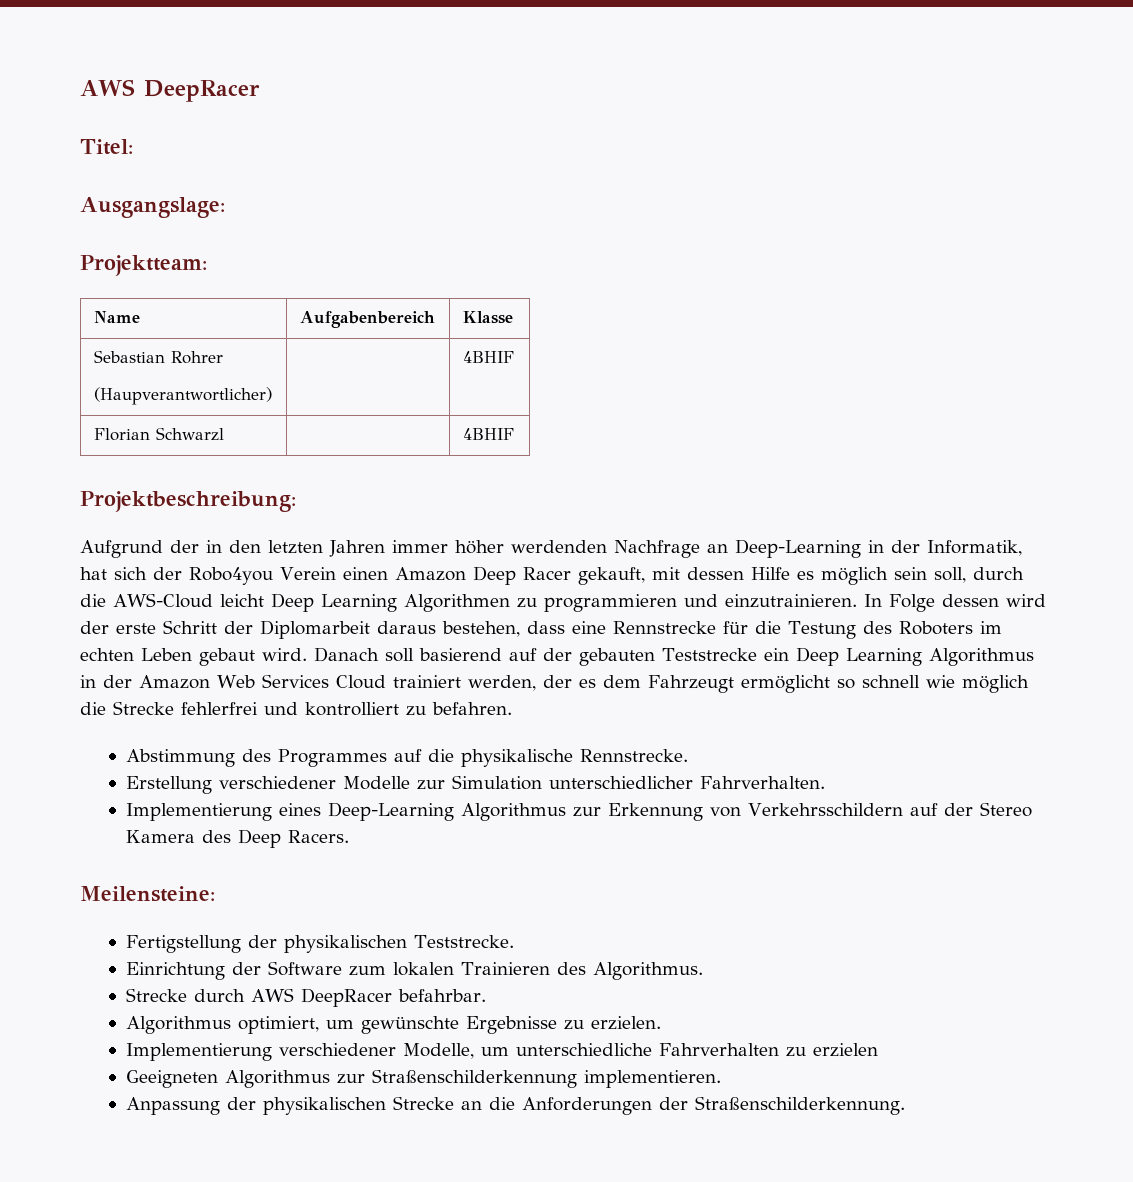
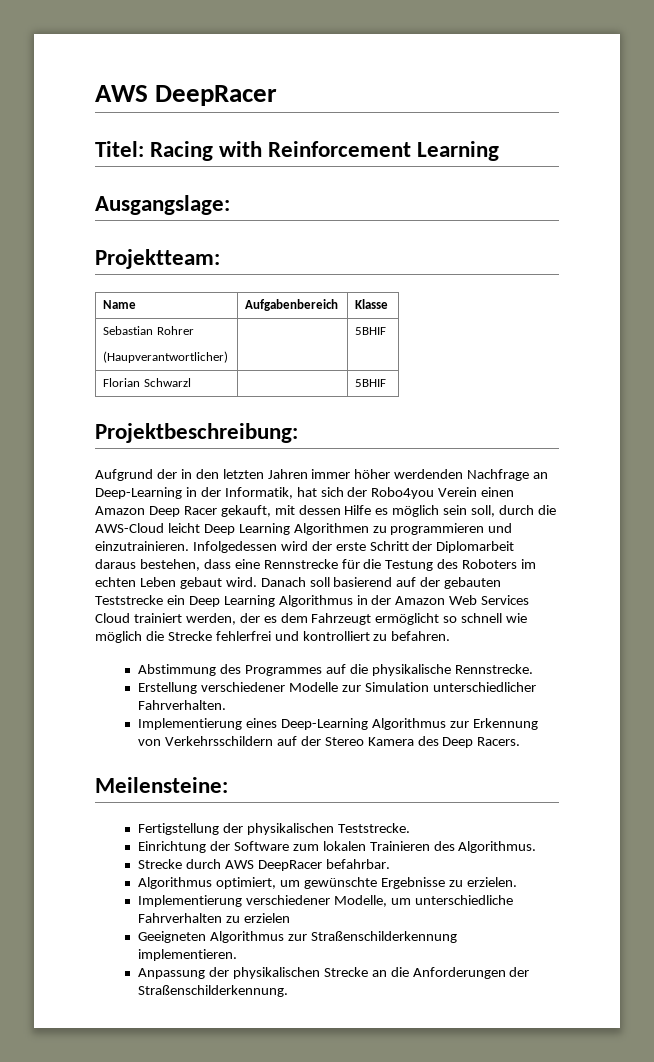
- Titel:
+ Titel: Racing with Reinforcement Learning
  Sebastian Rohrer
- (Haupverantwortlicher) | | 4BHIF
+ (Haupverantwortlicher) | | 5BHIF
- Florian Schwarzl | | 4BHIF
+ Florian Schwarzl | | 5BHIF
- In Folge dessen wird der erste Schritt der Diplomarbeit daraus bestehen, dass eine Rennstrecke für die Testung des Roboters im echten Leben gebaut wird.
+ Infolgedessen wird der erste Schritt der Diplomarbeit daraus bestehen, dass eine Rennstrecke für die Testung des Roboters im echten Leben gebaut wird.

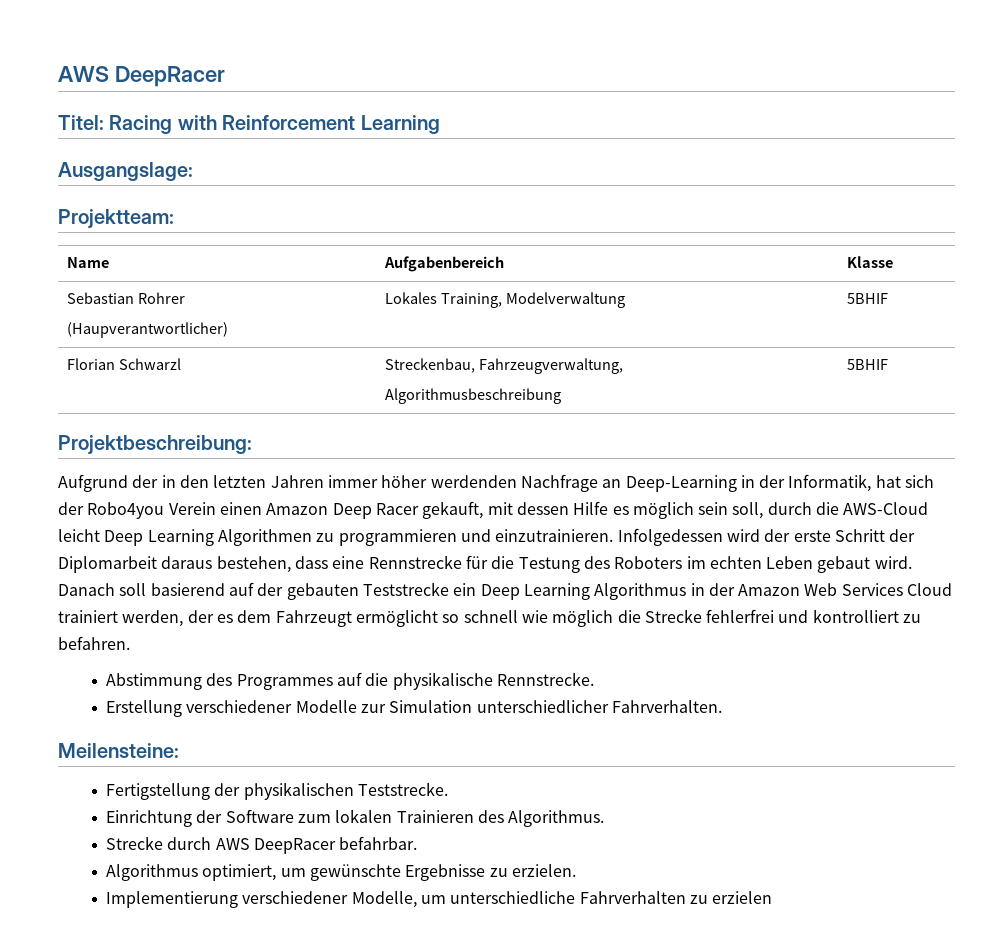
  Sebastian Rohrer
- (Haupverantwortlicher) | | 5BHIF
+ (Haupverantwortlicher) | Lokales Training, Modelverwaltung | 5BHIF
- Florian Schwarzl | | 5BHIF
+ Florian Schwarzl | Streckenbau, Fahrzeugverwaltung,
+ Algorithmusbeschreibung | 5BHIF
- Implementierung eines Deep-Learning Algorithmus zur Erkennung von Verkehrsschildern auf der Stereo Kamera des Deep Racers.
- Geeigneten Algorithmus zur Straßenschilderkennung implementieren.
- Anpassung der physikalischen Strecke an die Anforderungen der Straßenschilderkennung.

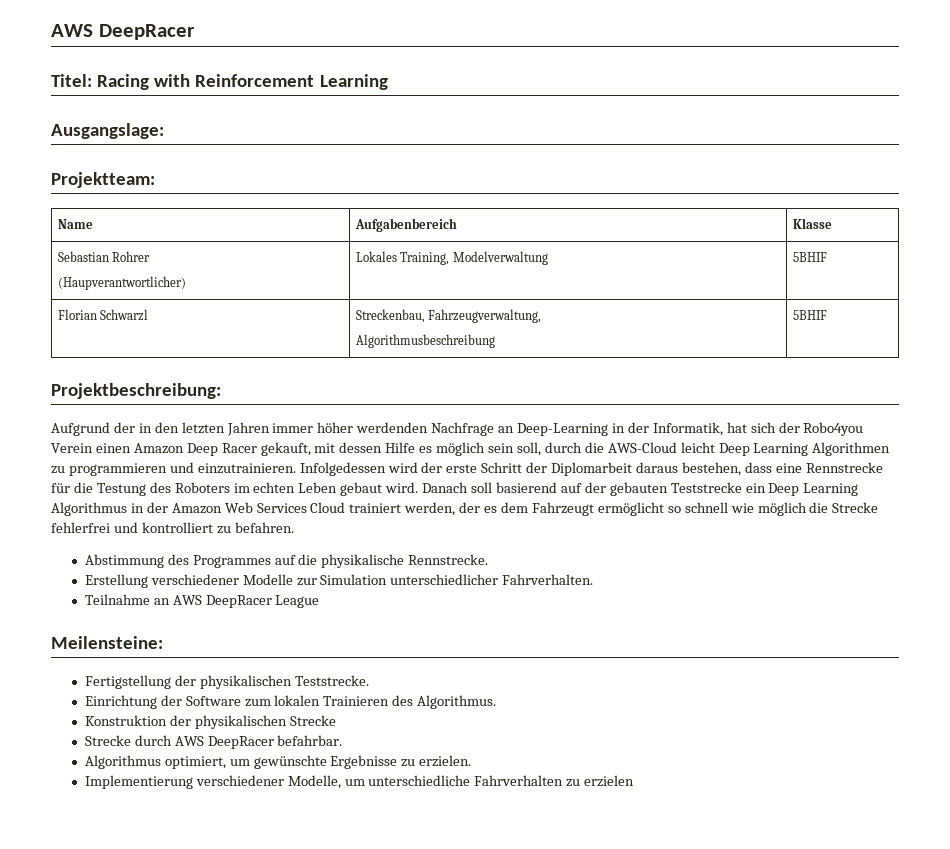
+ Teilnahme an AWS DeepRacer League
+ Konstruktion der physikalischen Strecke

